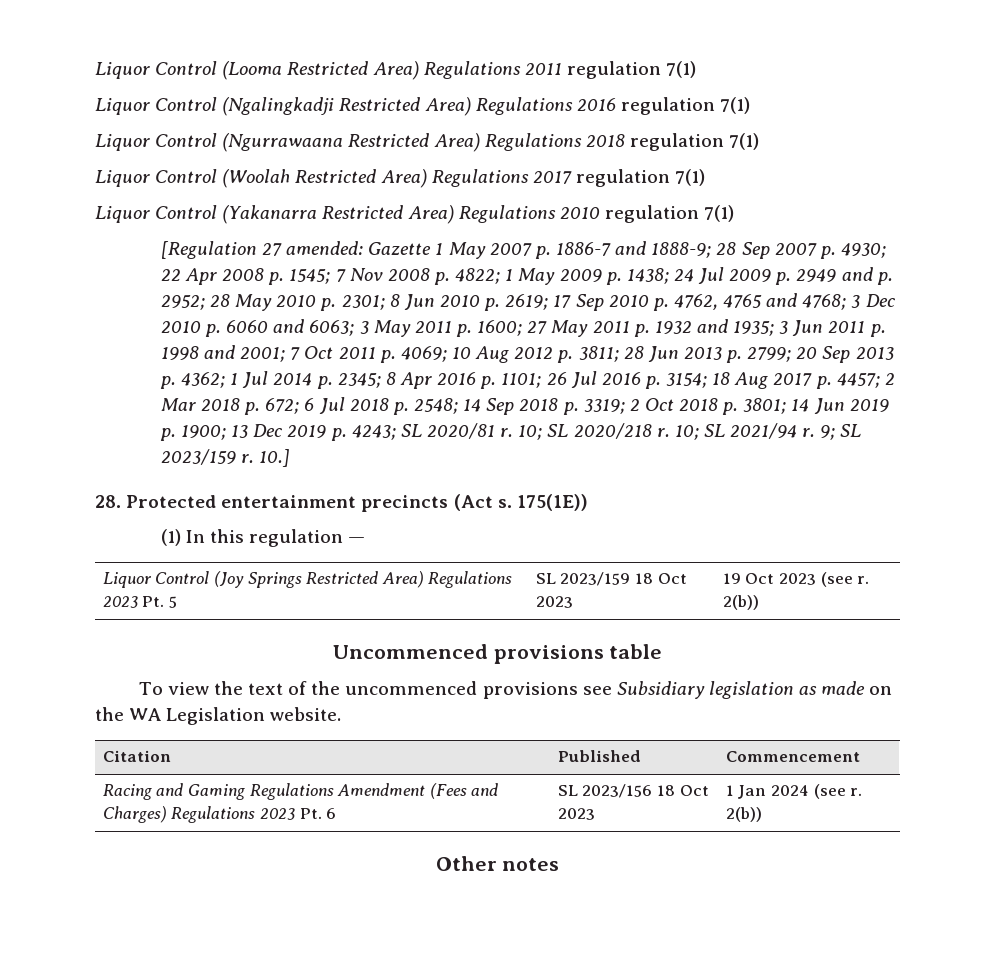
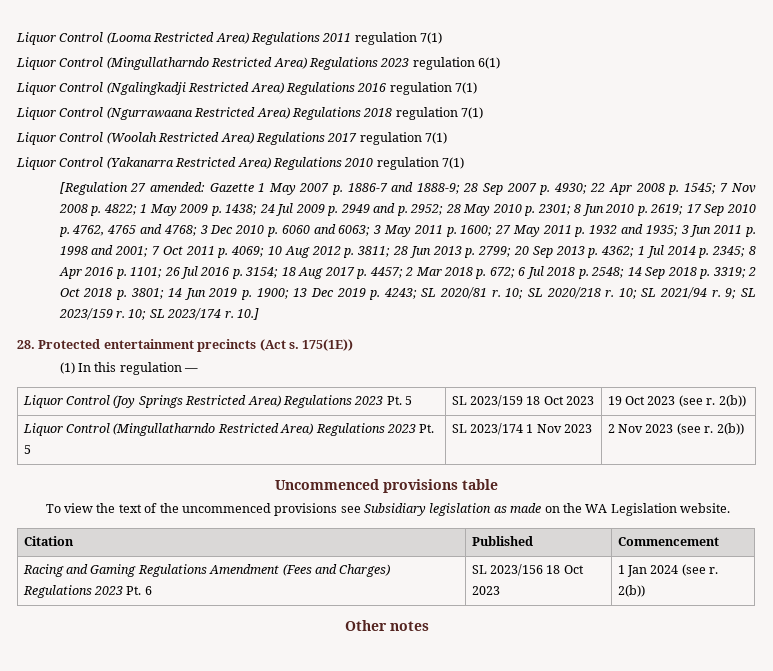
+ Liquor Control (Mingullatharndo Restricted Area) Regulations 2023 regulation 6(1)
+ 10; SL 2023/174 r.
+ Liquor Control (Mingullatharndo Restricted Area) Regulations 2023 Pt. 5 | SL 2023/174 1 Nov 2023 | 2 Nov 2023 (see r. 2(b))

